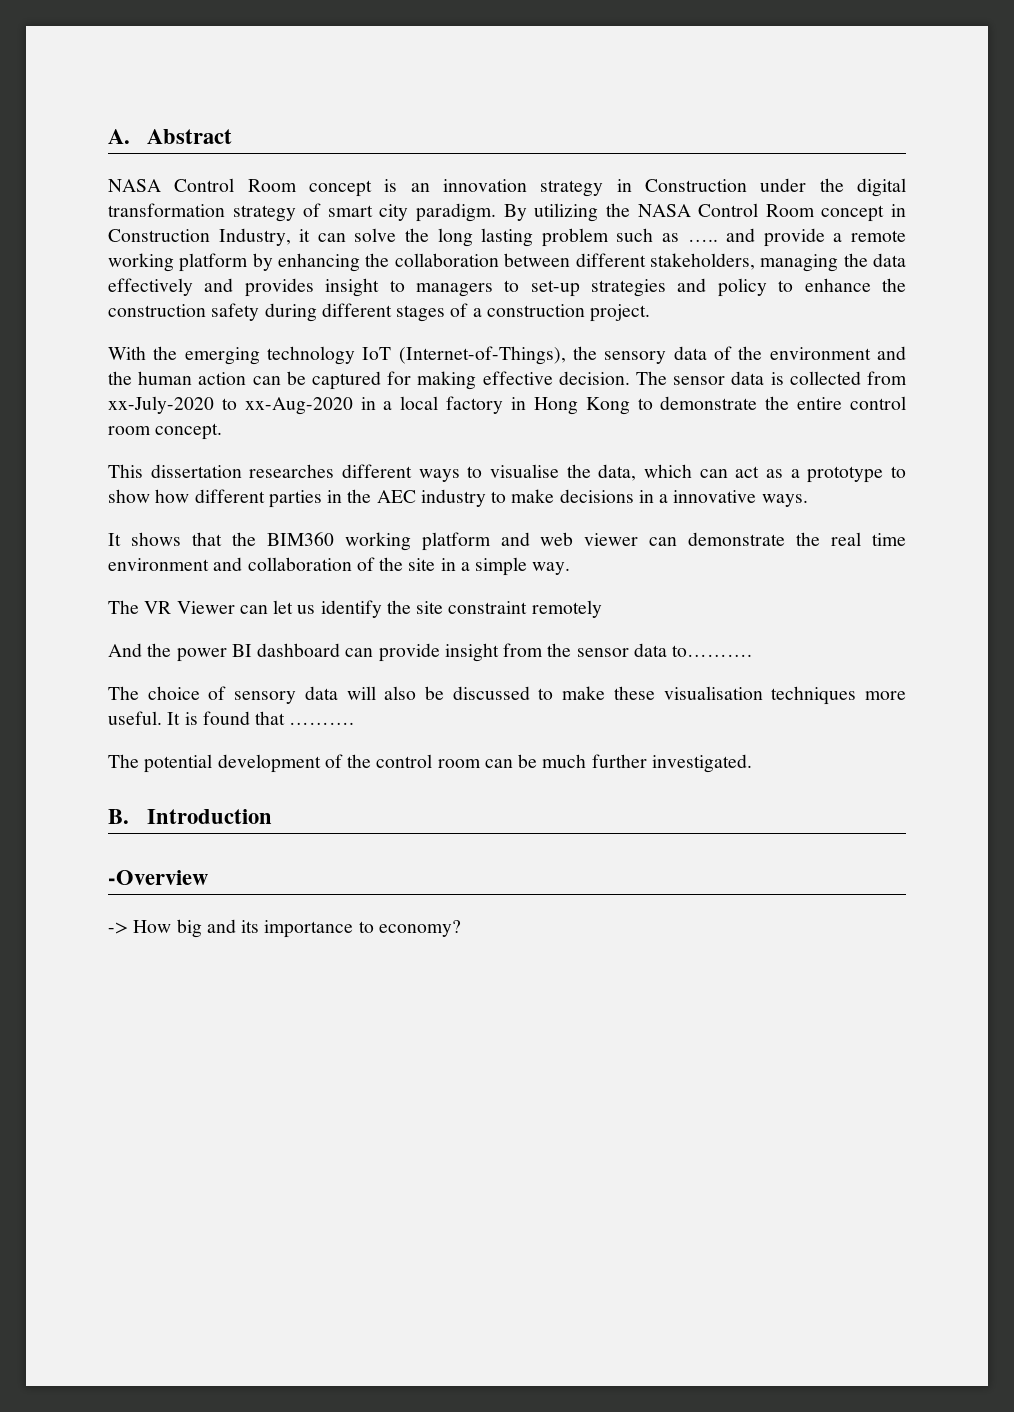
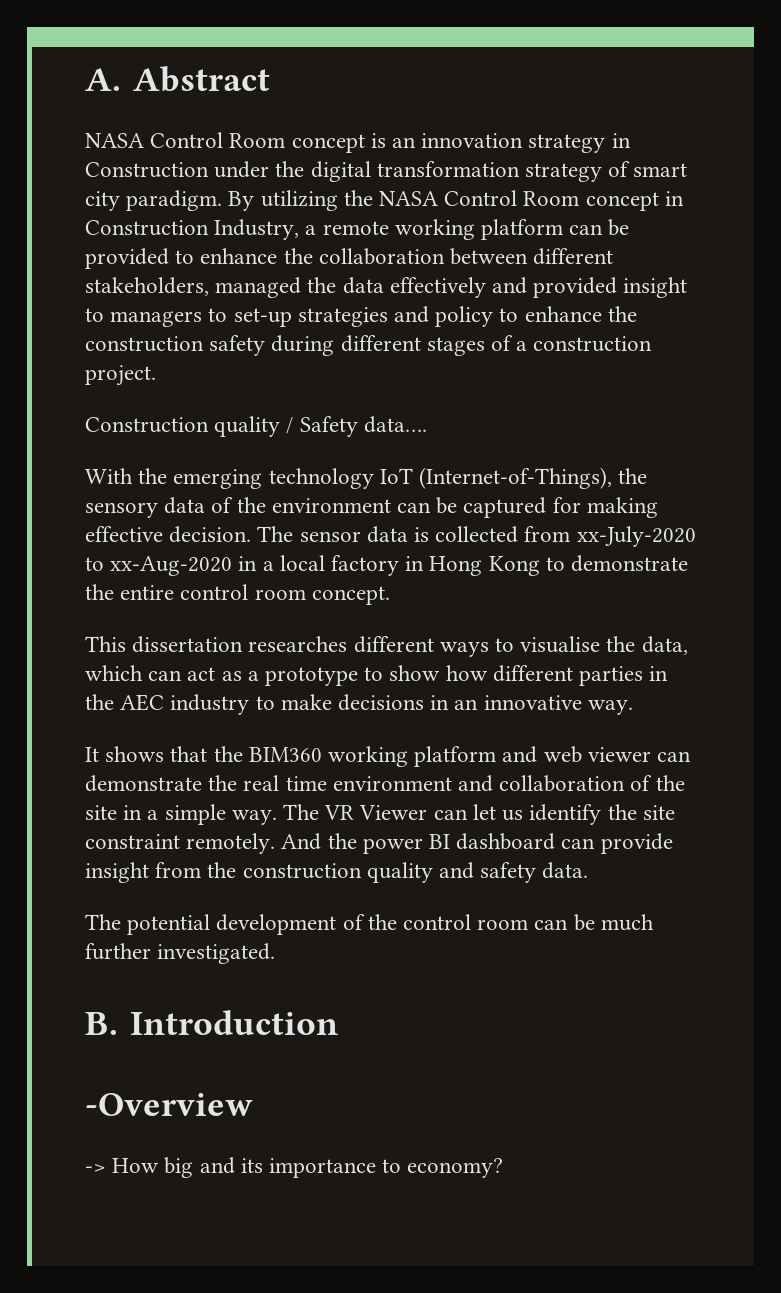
- By utilizing the NASA Control Room concept in Construction Industry, it can solve the long lasting problem such as ….. and provide a remote working platform by enhancing the collaboration between different stakeholders, managing the data effectively and provides insight to managers to set-up strategies and policy to enhance the construction safety during different stages of a construction project.
+ By utilizing the NASA Control Room concept in Construction Industry, a remote working platform can be provided to enhance the collaboration between different stakeholders, managed the data effectively and provided insight to managers to set-up strategies and policy to enhance the construction safety during different stages of a construction project.
+ Construction quality / Safety data….
- With the emerging technology IoT (Internet-of-Things), the sensory data of the environment and the human action can be captured for making effective decision.
+ With the emerging technology IoT (Internet-of-Things), the sensory data of the environment can be captured for making effective decision.
- This dissertation researches different ways to visualise the data, which can act as a prototype to show how different parties in the AEC industry to make decisions in a innovative ways.
+ This dissertation researches different ways to visualise the data, which can act as a prototype to show how different parties in the AEC industry to make decisions in an innovative way.
- It shows that the BIM360 working platform and web viewer can demonstrate the real time environment and collaboration of the site in a simple way.
- The VR Viewer can let us identify the site constraint remotely
- And the power BI dashboard can provide insight from the sensor data to……….
- The choice of sensory data will also be discussed to make these visualisation techniques more useful. It is found that ……….
+ It shows that the BIM360 working platform and web viewer can demonstrate the real time environment and collaboration of the site in a simple way. The VR Viewer can let us identify the site constraint remotely. And the power BI dashboard can provide insight from the construction quality and safety data.

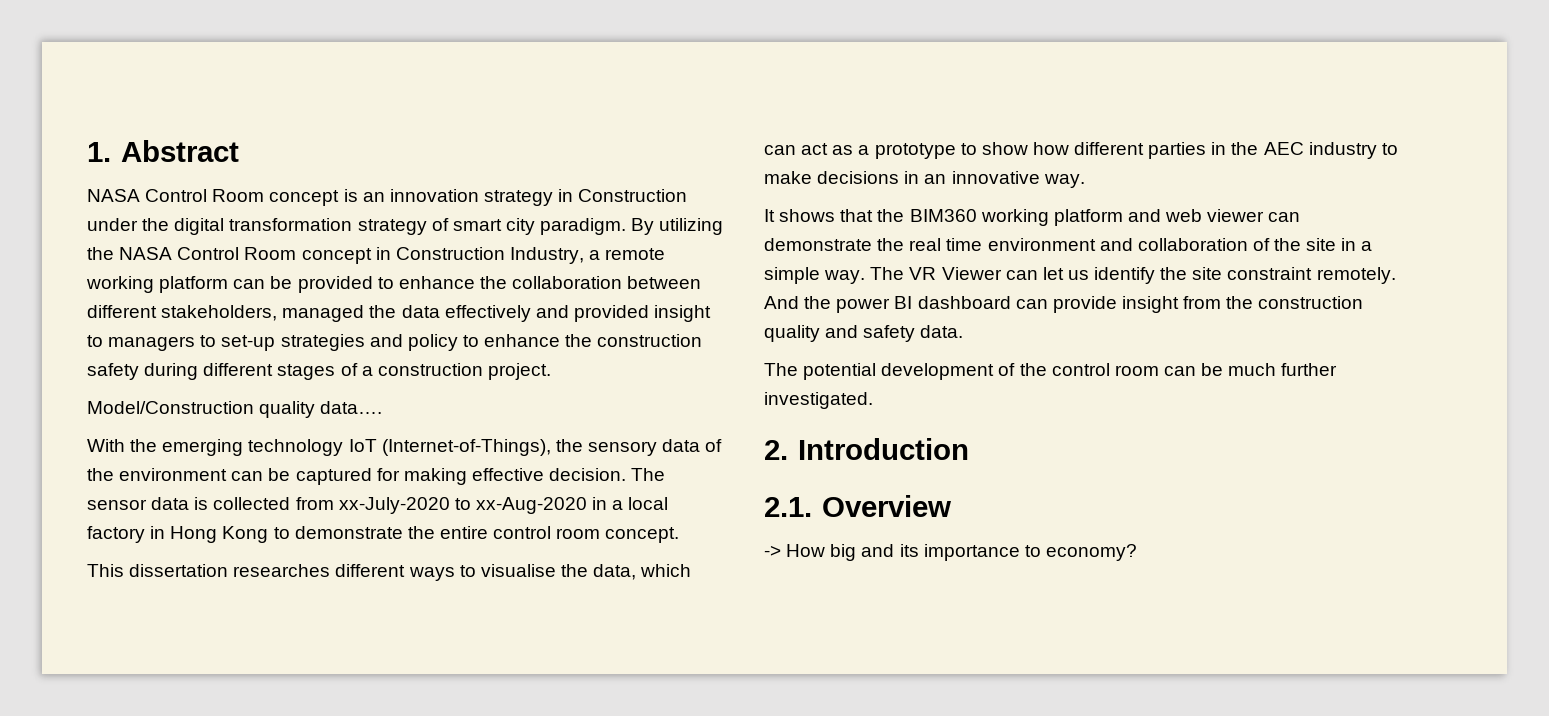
- A. Abstract
+ 1. Abstract
- Construction quality / Safety data….
+ Model/Construction quality data….
- B. Introduction
+ 2. Introduction
- -Overview
+ 2.1. Overview

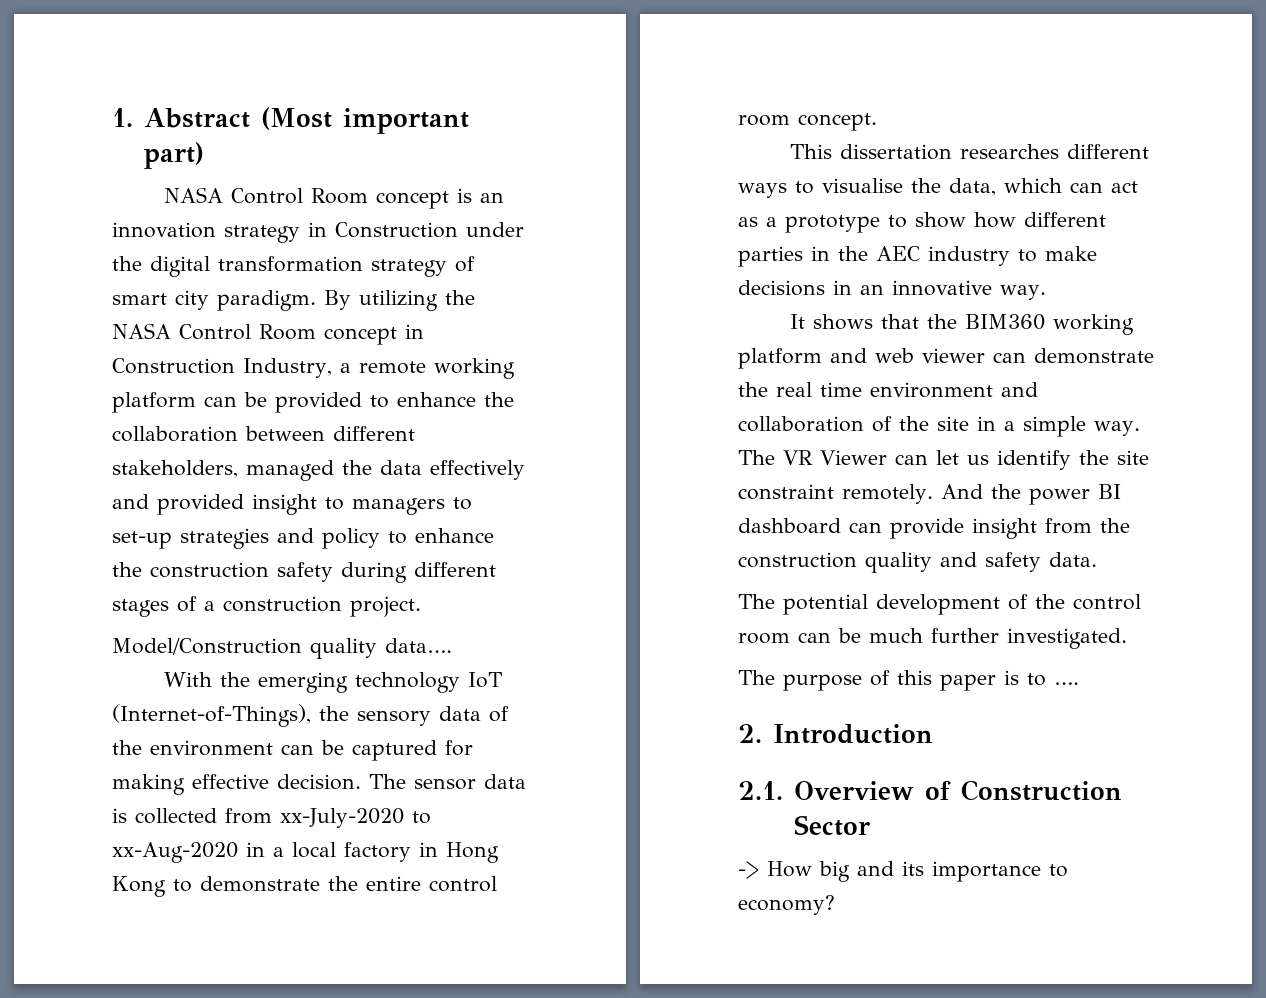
- 1. Abstract
+ 1. Abstract (Most important part)
+ The purpose of this paper is to ….
- 2.1. Overview
+ 2.1. Overview of Construction Sector

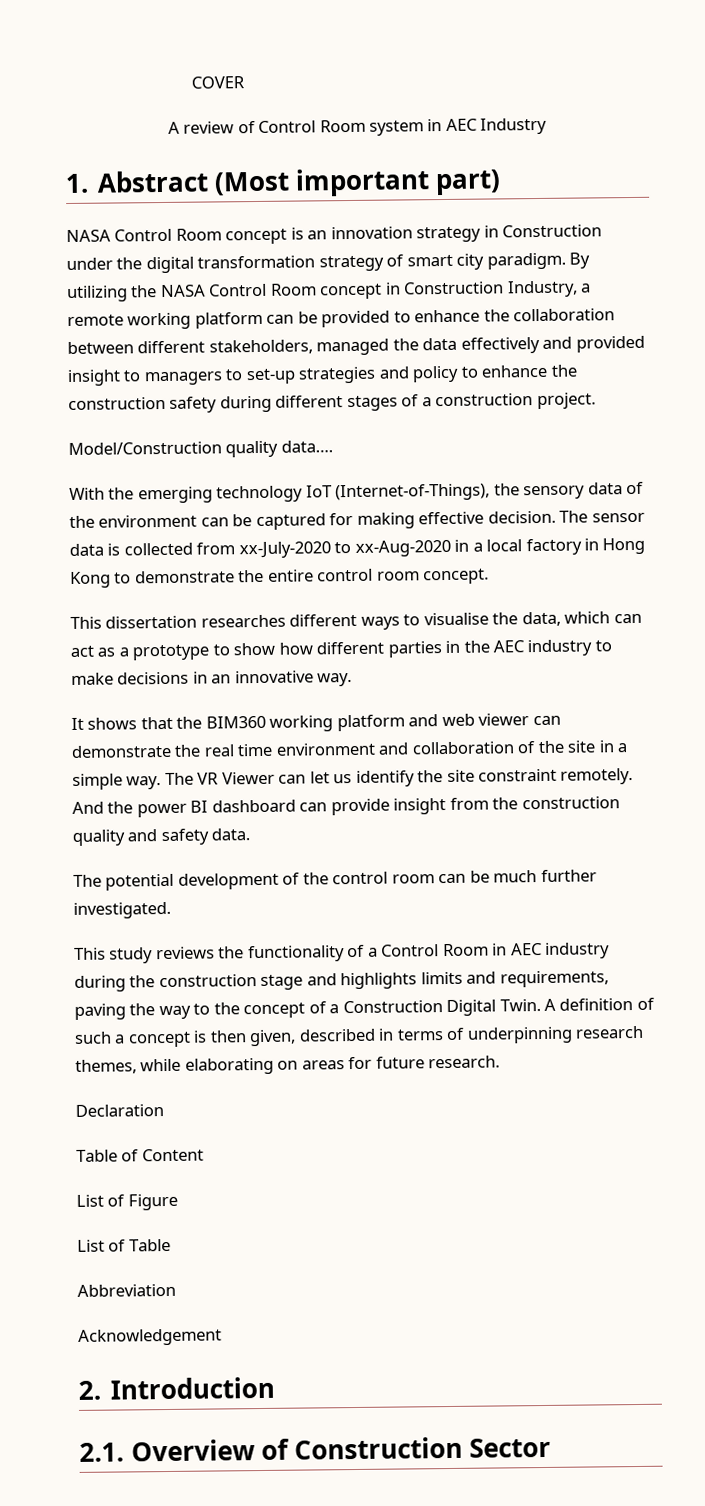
+ COVER
+ A review of Control Room system in AEC Industry
- The purpose of this paper is to ….
+ This study reviews the functionality of a Control Room in AEC industry during the construction stage and highlights limits and requirements, paving the way to the concept of a Construction Digital Twin. A definition of such a concept is then given, described in terms of underpinning research themes, while elaborating on areas for future research.
+ Declaration
+ Table of Content
+ List of Figure
+ List of Table
+ Abbreviation
+ Acknowledgement
- -> How big and its importance to economy?

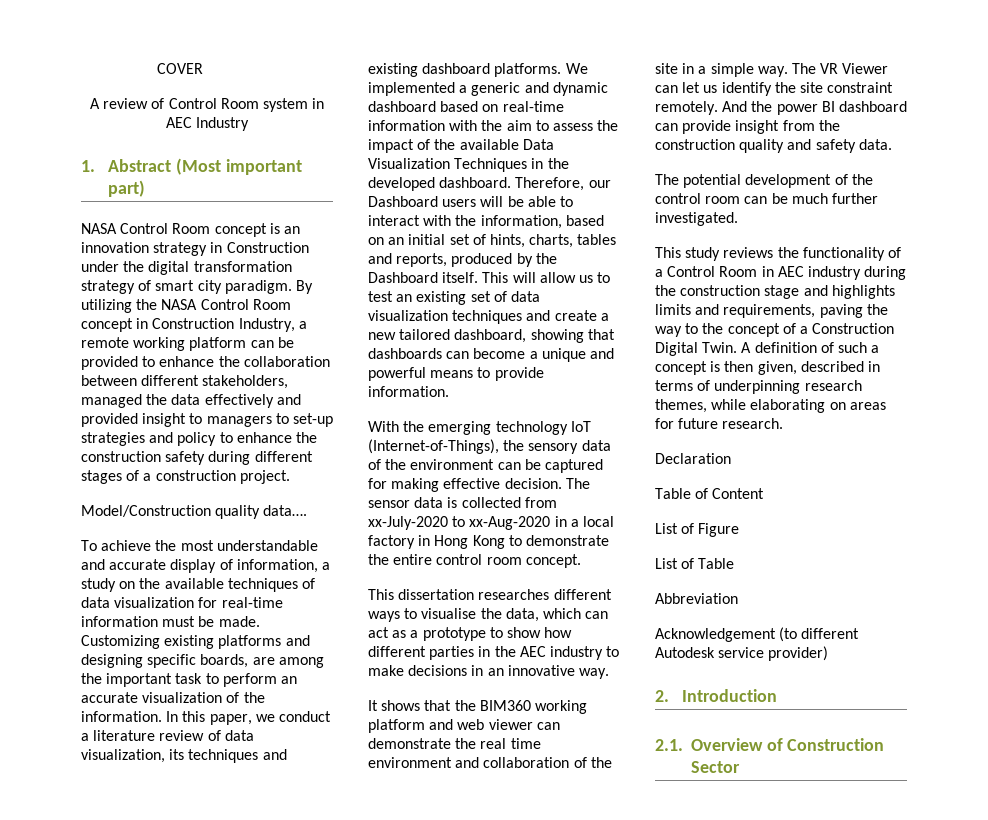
+ To achieve the most understandable and accurate display of information, a study on the available techniques of data visualization for real-time information must be made. Customizing existing platforms and designing specific boards, are among the important task to perform an accurate visualization of the information. In this paper, we conduct a literature review of data visualization, its techniques and existing dashboard platforms. We implemented a generic and dynamic dashboard based on real-time information with the aim to assess the impact of the available Data Visualization Techniques in the developed dashboard. Therefore, our Dashboard users will be able to interact with the information, based on an initial set of hints, charts, tables and reports, produced by the Dashboard itself. This will allow us to test an existing set of data visualization techniques and create a new tailored dashboard, showing that dashboards can become a unique and powerful means to provide information.
- Acknowledgement
+ Acknowledgement (to different Autodesk service provider)

